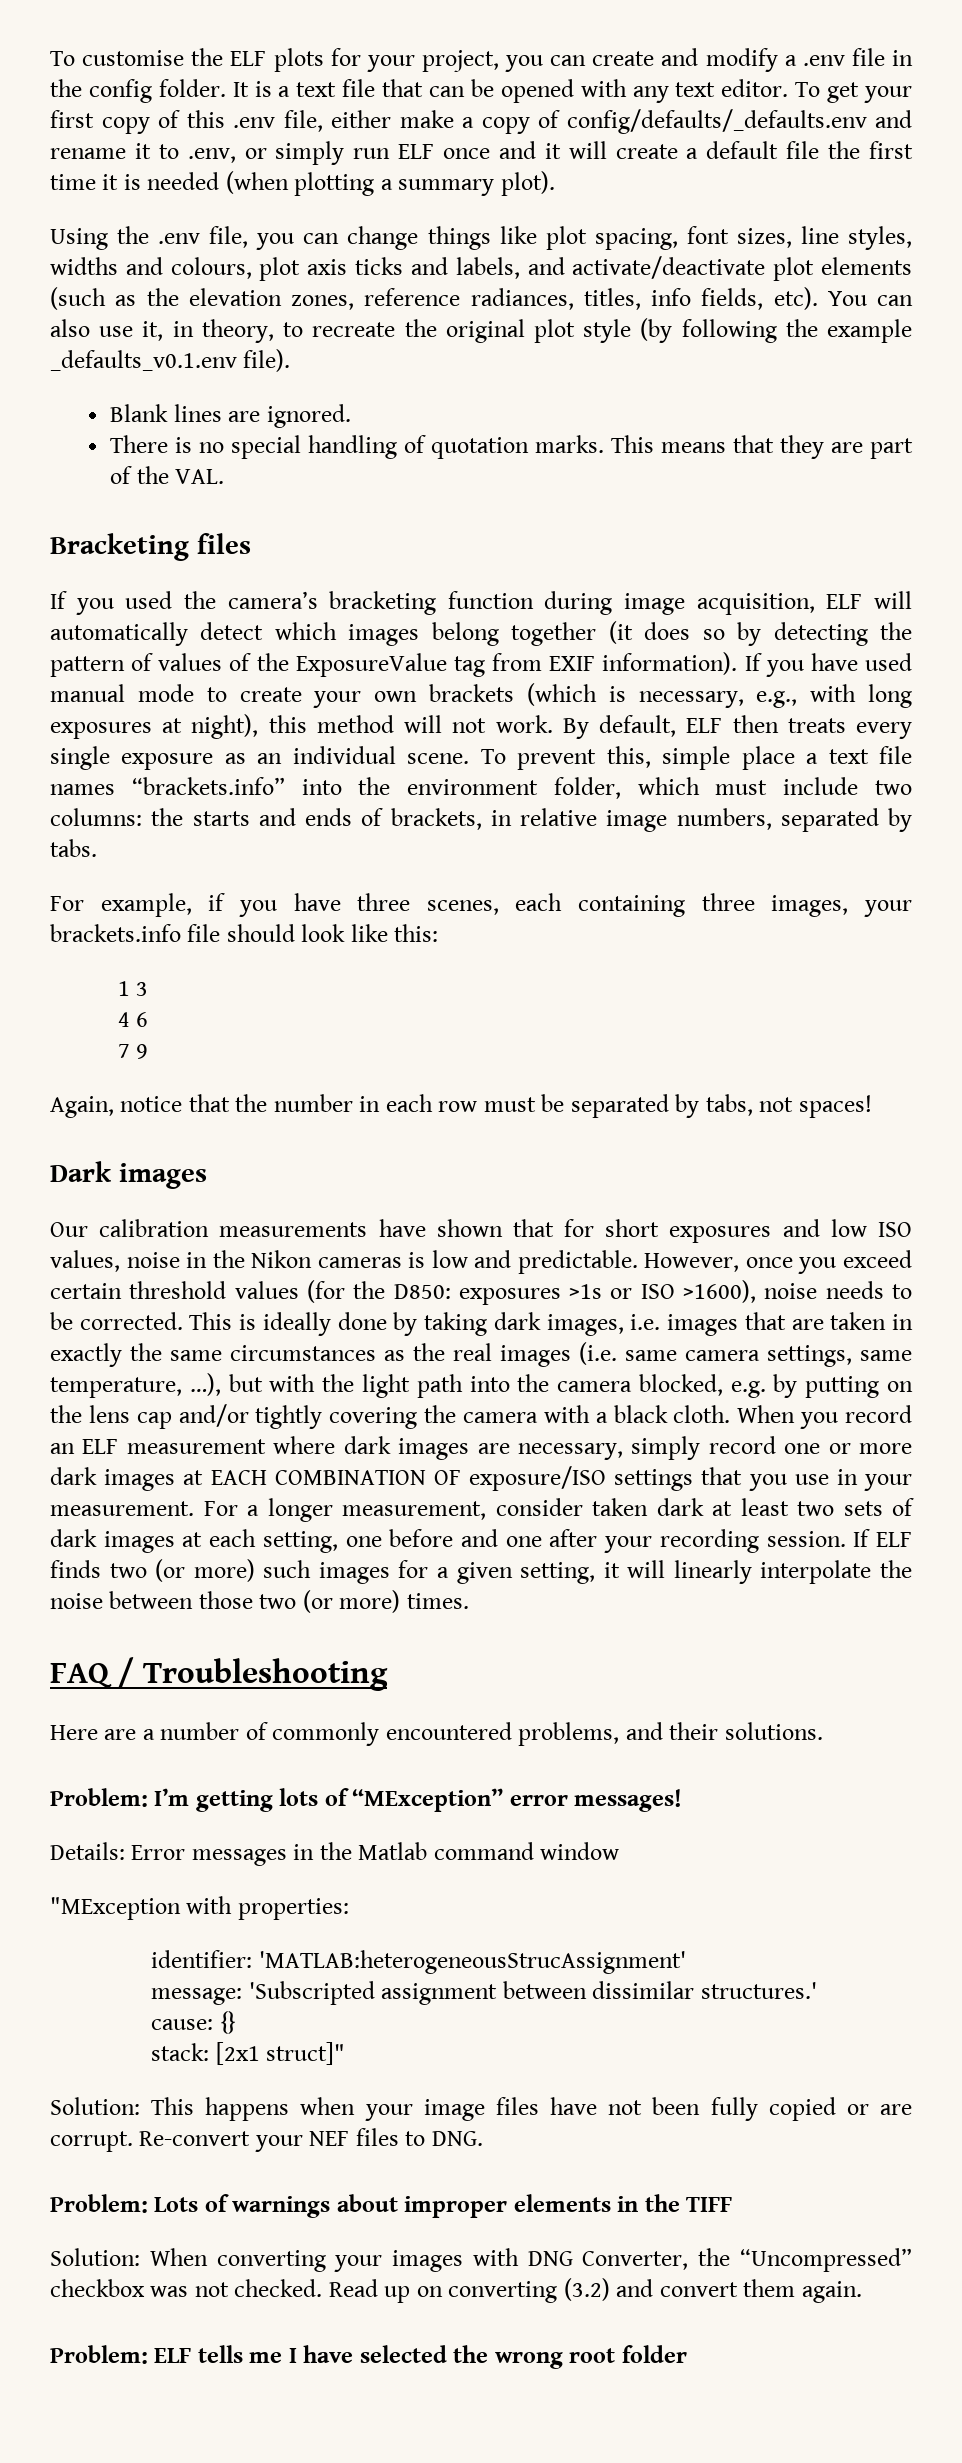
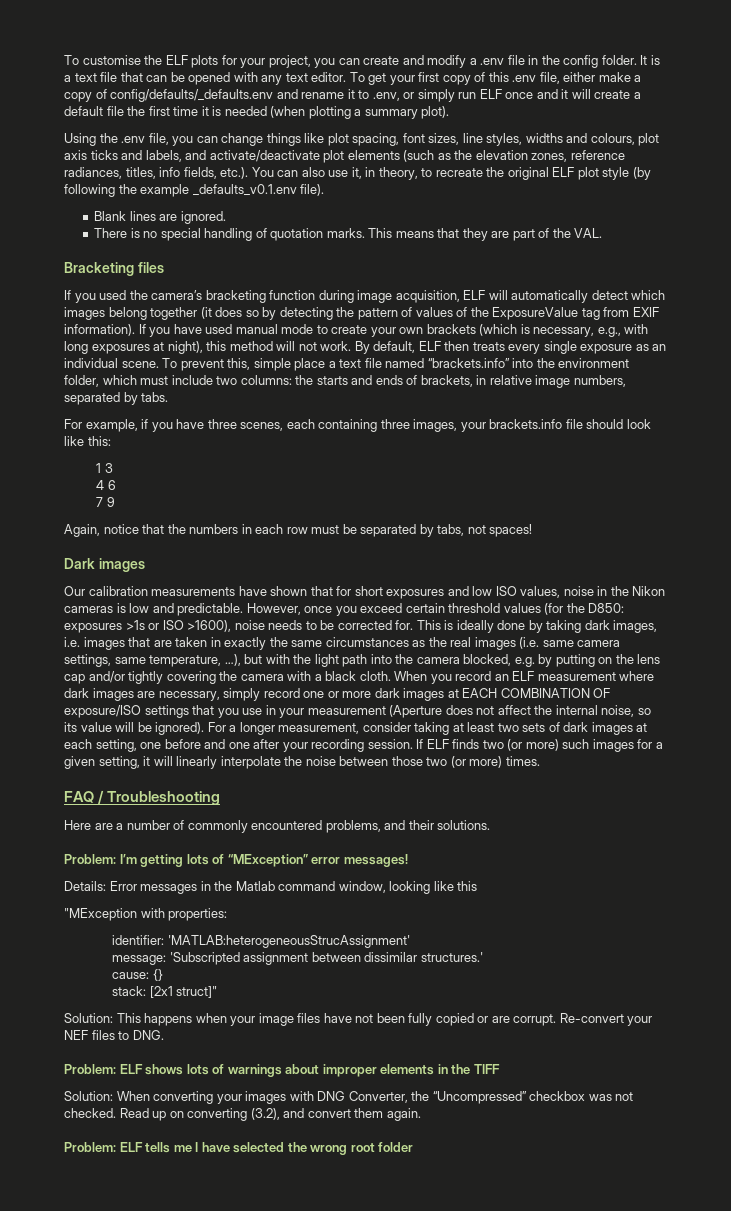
- Using the .env file, you can change things like plot spacing, font sizes, line styles, widths and colours, plot axis ticks and labels, and activate/deactivate plot elements (such as the elevation zones, reference radiances, titles, info fields, etc). You can also use it, in theory, to recreate the original plot style (by following the example _defaults_v0.1.env file).
+ Using the .env file, you can change things like plot spacing, font sizes, line styles, widths and colours, plot axis ticks and labels, and activate/deactivate plot elements (such as the elevation zones, reference radiances, titles, info fields, etc.). You can also use it, in theory, to recreate the original ELF plot style (by following the example _defaults_v0.1.env file).
- To prevent this, simple place a text file names “brackets.info” into the environment folder, which must include two columns: the starts and ends of brackets, in relative image numbers, separated by tabs.
+ To prevent this, simple place a text file named “brackets.info” into the environment folder, which must include two columns: the starts and ends of brackets, in relative image numbers, separated by tabs.
- Again, notice that the number in each row must be separated by tabs, not spaces!
+ Again, notice that the numbers in each row must be separated by tabs, not spaces!
- However, once you exceed certain threshold values (for the D850: exposures >1s or ISO >1600), noise needs to be corrected.
+ However, once you exceed certain threshold values (for the D850: exposures >1s or ISO >1600), noise needs to be corrected for.
- When you record an ELF measurement where dark images are necessary, simply record one or more dark images at EACH COMBINATION OF exposure/ISO settings that you use in your measurement.
+ When you record an ELF measurement where dark images are necessary, simply record one or more dark images at EACH COMBINATION OF exposure/ISO settings that you use in your measurement (Aperture does not affect the internal noise, so its value will be ignored).
- For a longer measurement, consider taken dark at least two sets of dark images at each setting, one before and one after your recording session.
+ For a longer measurement, consider taking at least two sets of dark images at each setting, one before and one after your recording session.
- Details: Error messages in the Matlab command window
+ Details: Error messages in the Matlab command window, looking like this
- Problem: Lots of warnings about improper elements in the TIFF
+ Problem: ELF shows lots of warnings about improper elements in the TIFF
- Read up on converting (3.2) and convert them again.
+ Read up on converting (3.2), and convert them again.

